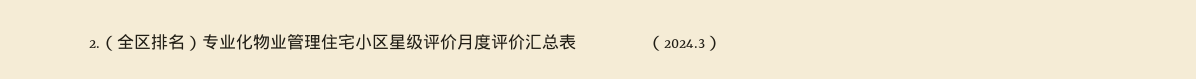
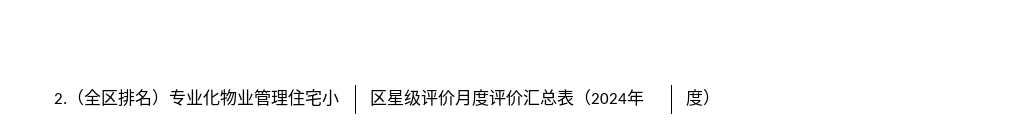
- 2.（全区排名）专业化物业管理住宅小区星级评价月度评价汇总表（2024.3）
+ 2.（全区排名）专业化物业管理住宅小区星级评价月度评价汇总表（2024年度）

